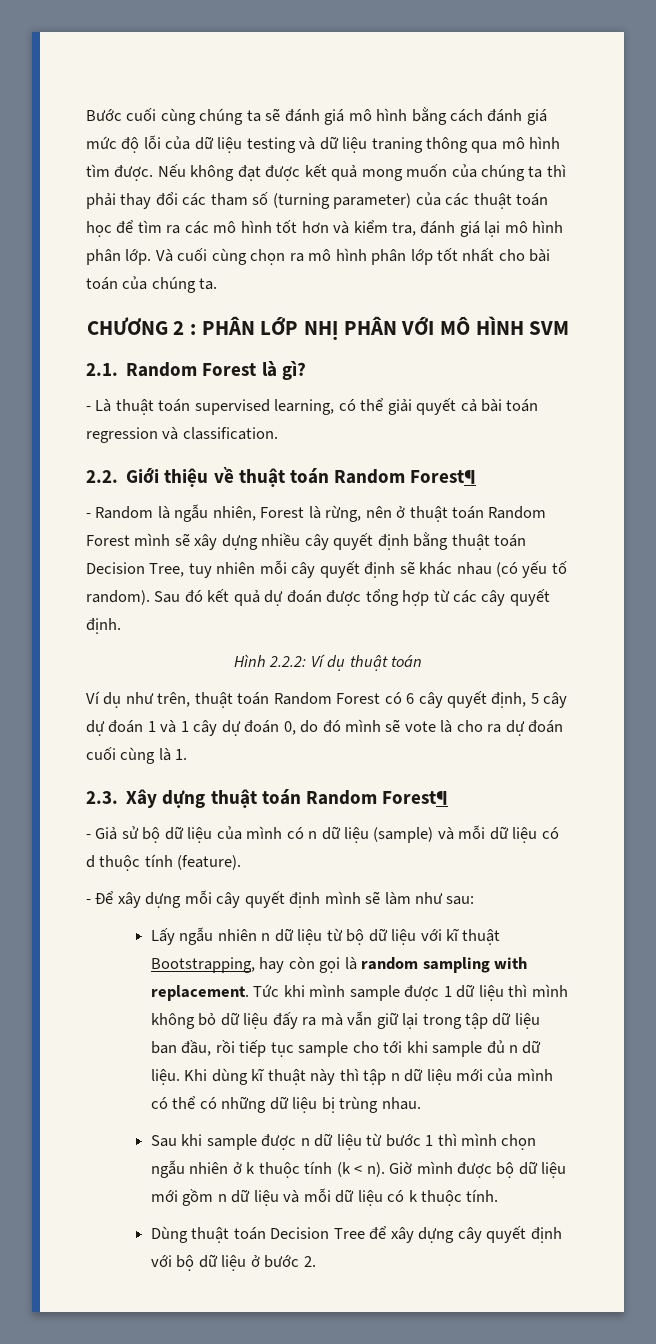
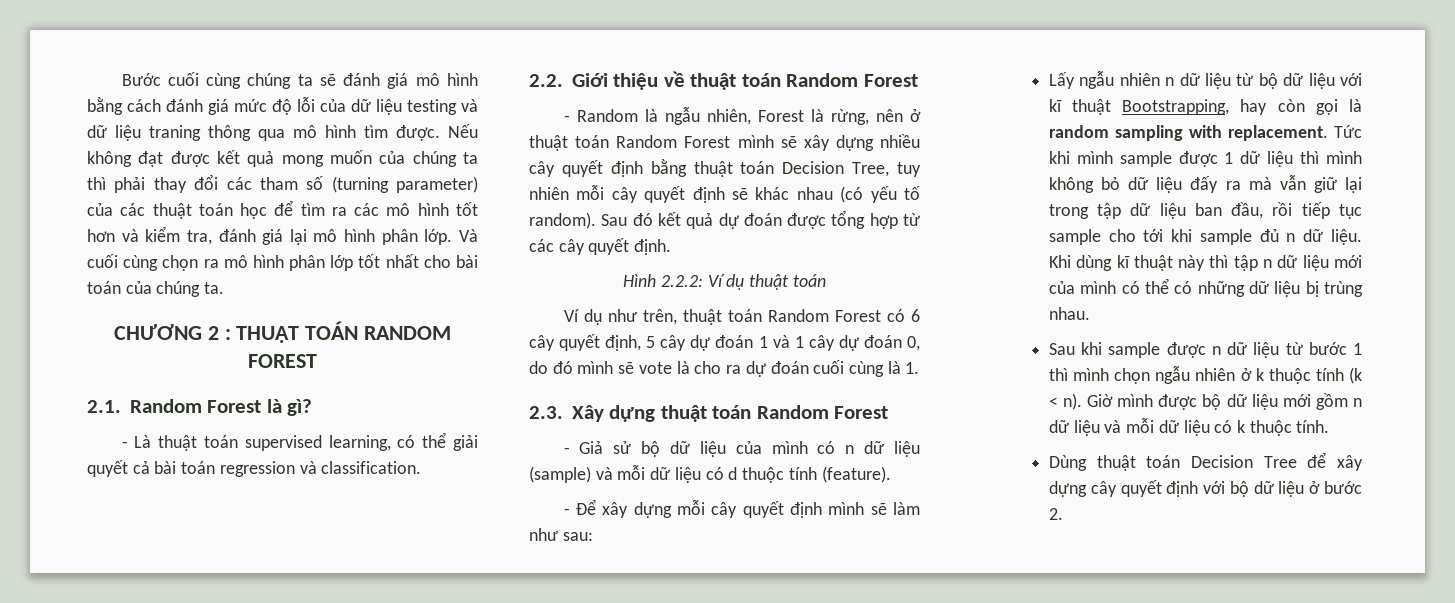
- CHƯƠNG 2 : PHÂN LỚP NHỊ PHÂN VỚI MÔ HÌNH SVM
+ CHƯƠNG 2 : THUẬT TOÁN RANDOM FOREST
- 2.2. Giới thiệu về thuật toán Random Forest¶
+ 2.2. Giới thiệu về thuật toán Random Forest
- 2.3. Xây dựng thuật toán Random Forest¶
+ 2.3. Xây dựng thuật toán Random Forest

